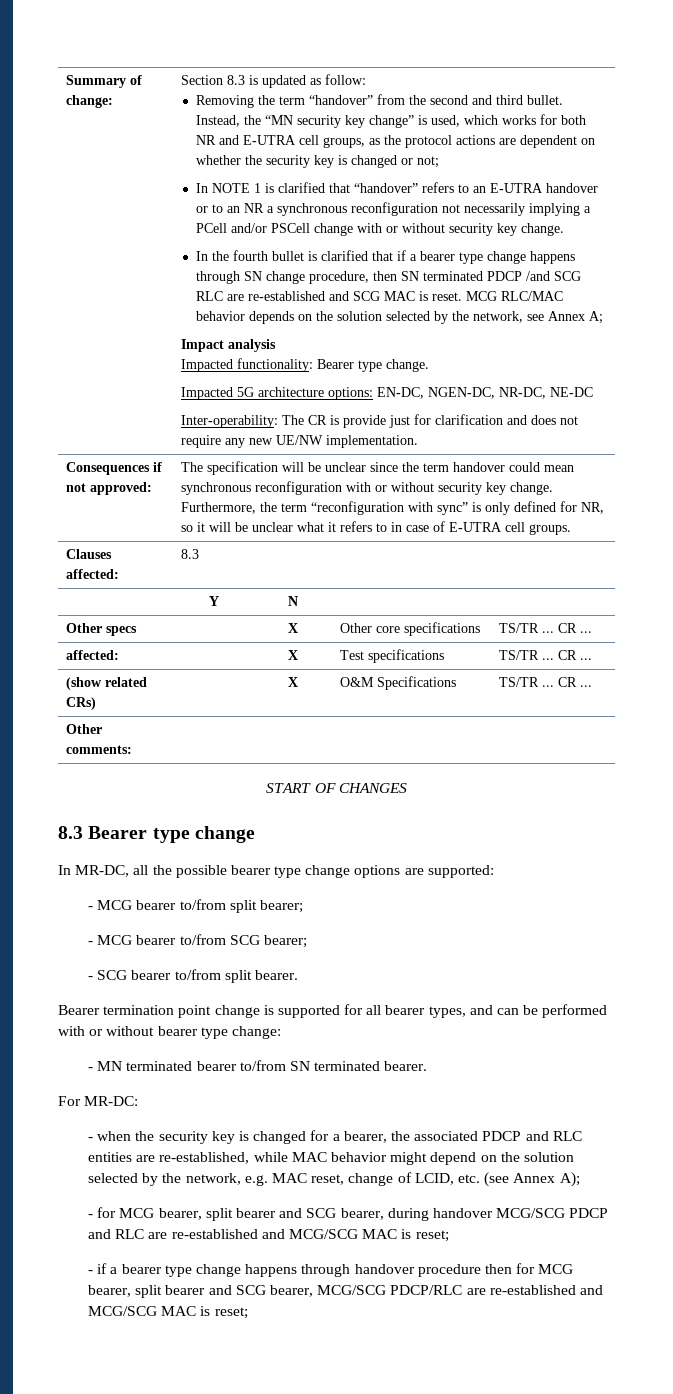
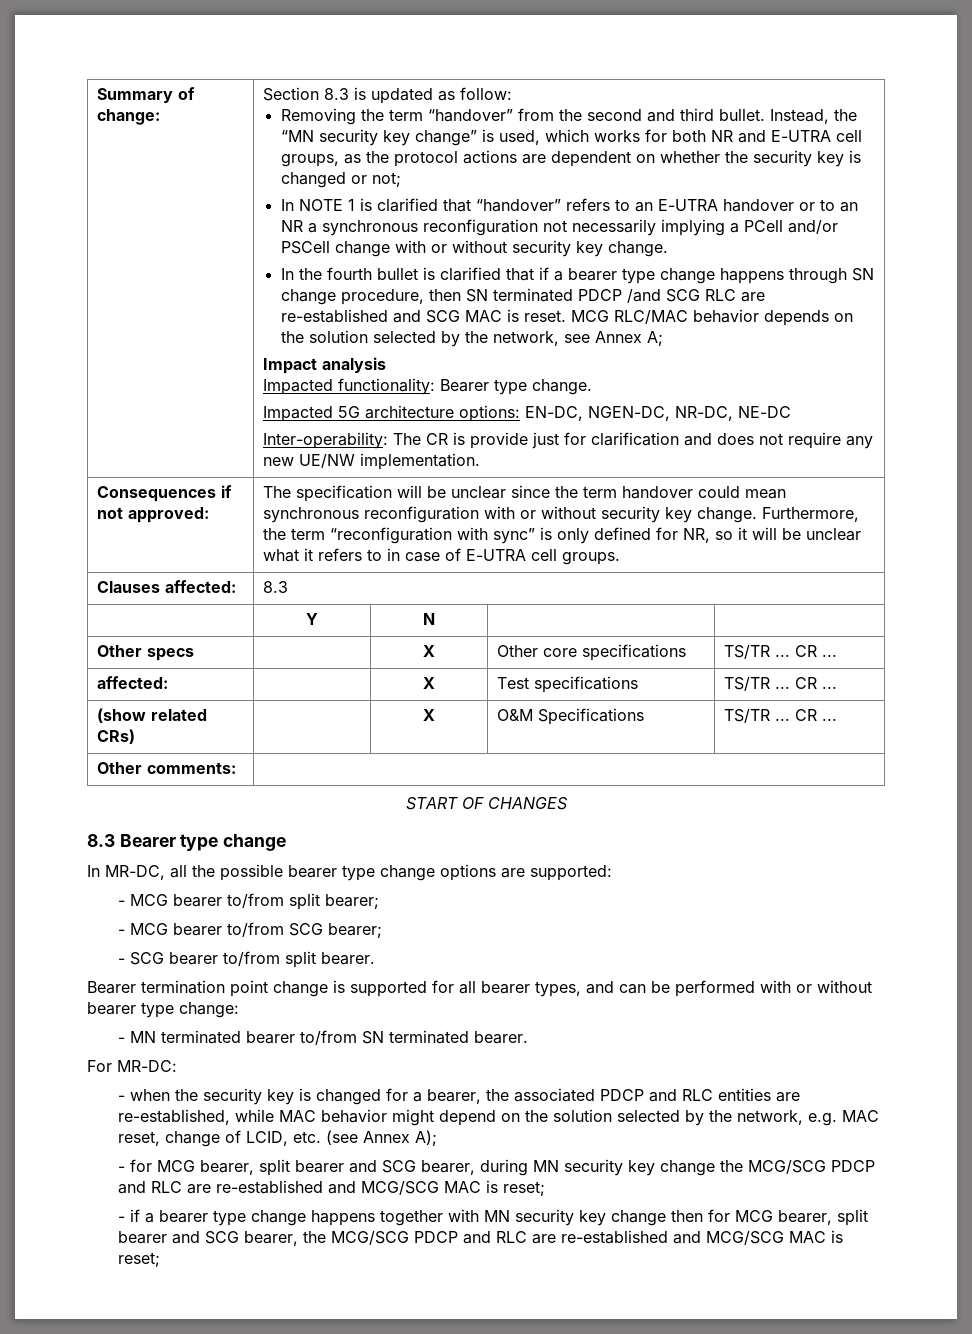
- - for MCG bearer, split bearer and SCG bearer, during handover MCG/SCG PDCP and RLC are re-established and MCG/SCG MAC is reset;
+ - for MCG bearer, split bearer and SCG bearer, during MN security key change the MCG/SCG PDCP and RLC are re-established and MCG/SCG MAC is reset;
- - if a bearer type change happens through handover procedure then for MCG bearer, split bearer and SCG bearer, MCG/SCG PDCP/RLC are re-established and MCG/SCG MAC is reset;
+ - if a bearer type change happens together with MN security key change then for MCG bearer, split bearer and SCG bearer, the MCG/SCG PDCP and RLC are re-established and MCG/SCG MAC is reset;

